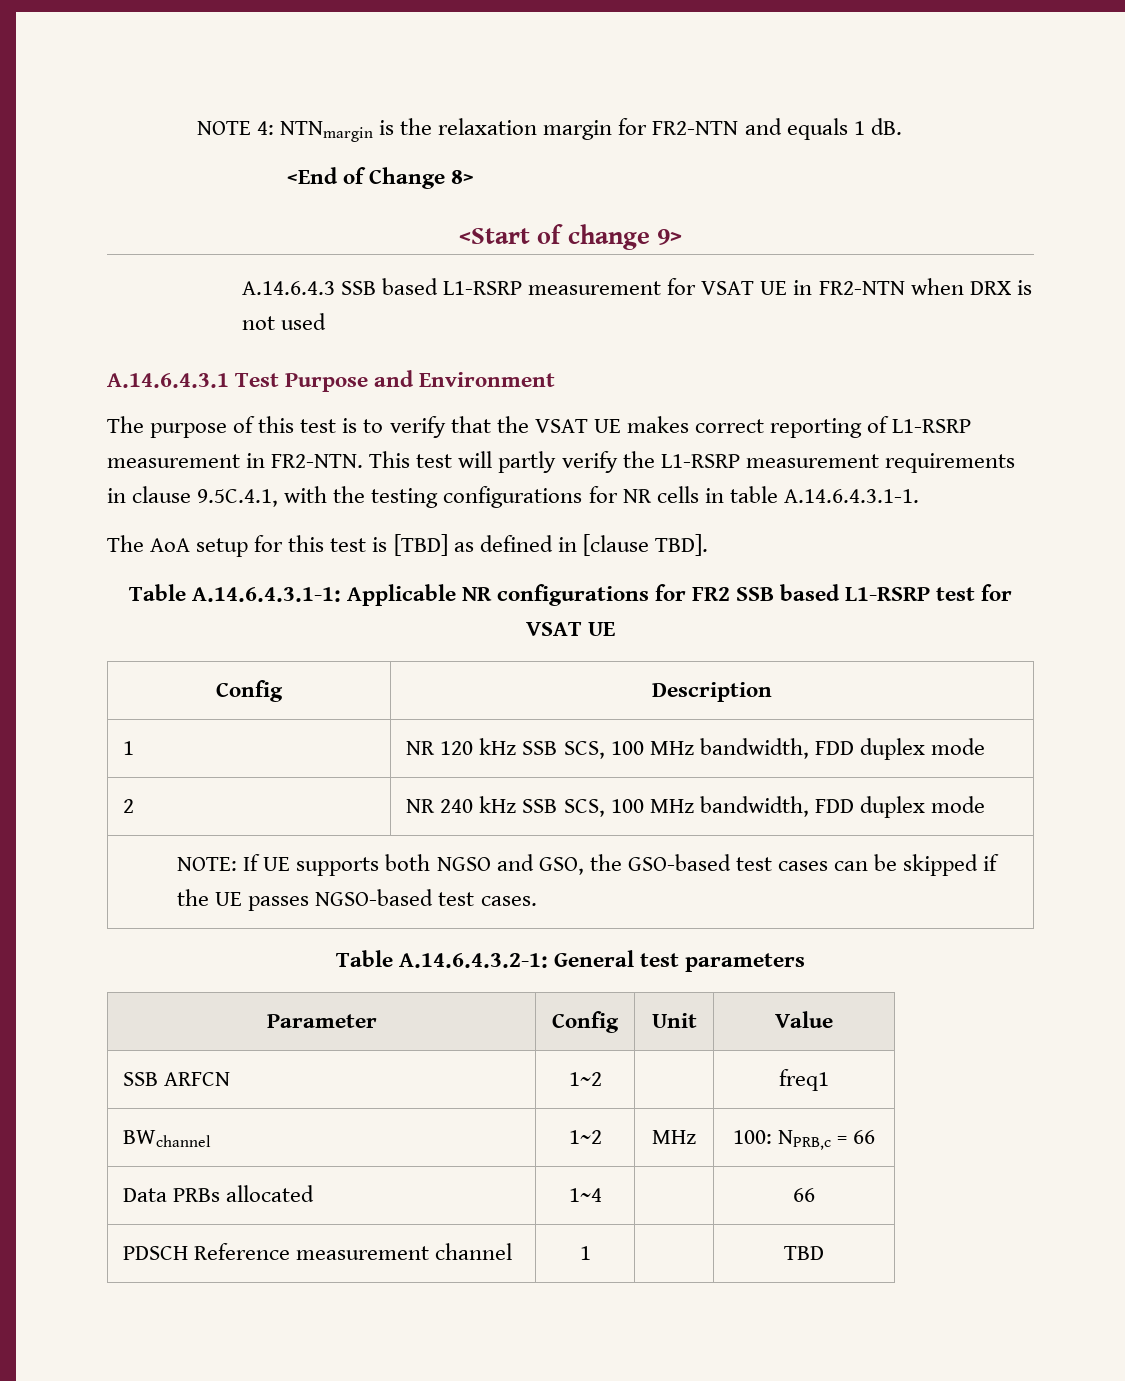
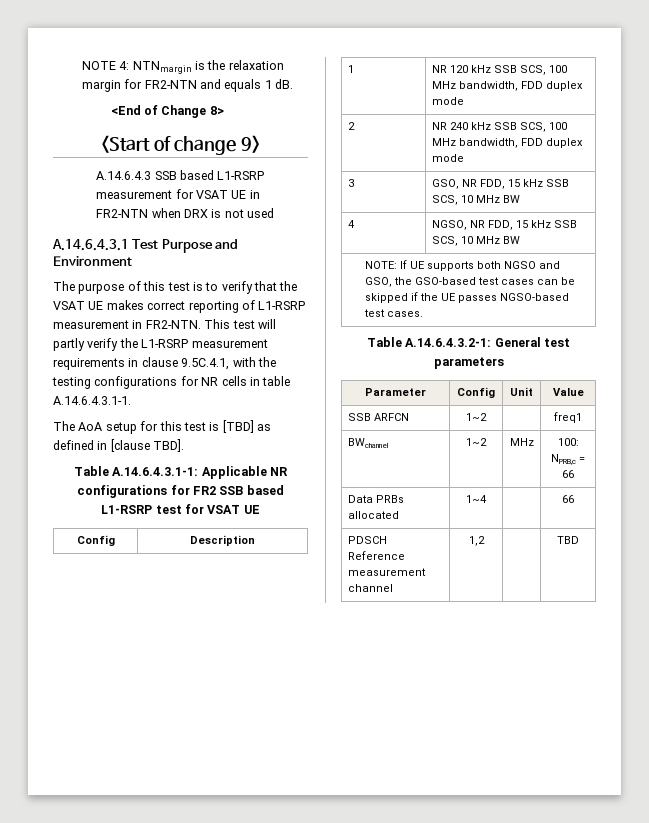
+ 3 | GSO, NR FDD, 15 kHz SSB SCS, 10 MHz BW
+ 4 | NGSO, NR FDD, 15 kHz SSB SCS, 10 MHz BW
- PDSCH Reference measurement channel | 1 | | TBD
+ PDSCH Reference measurement channel | 1,2 | | TBD

